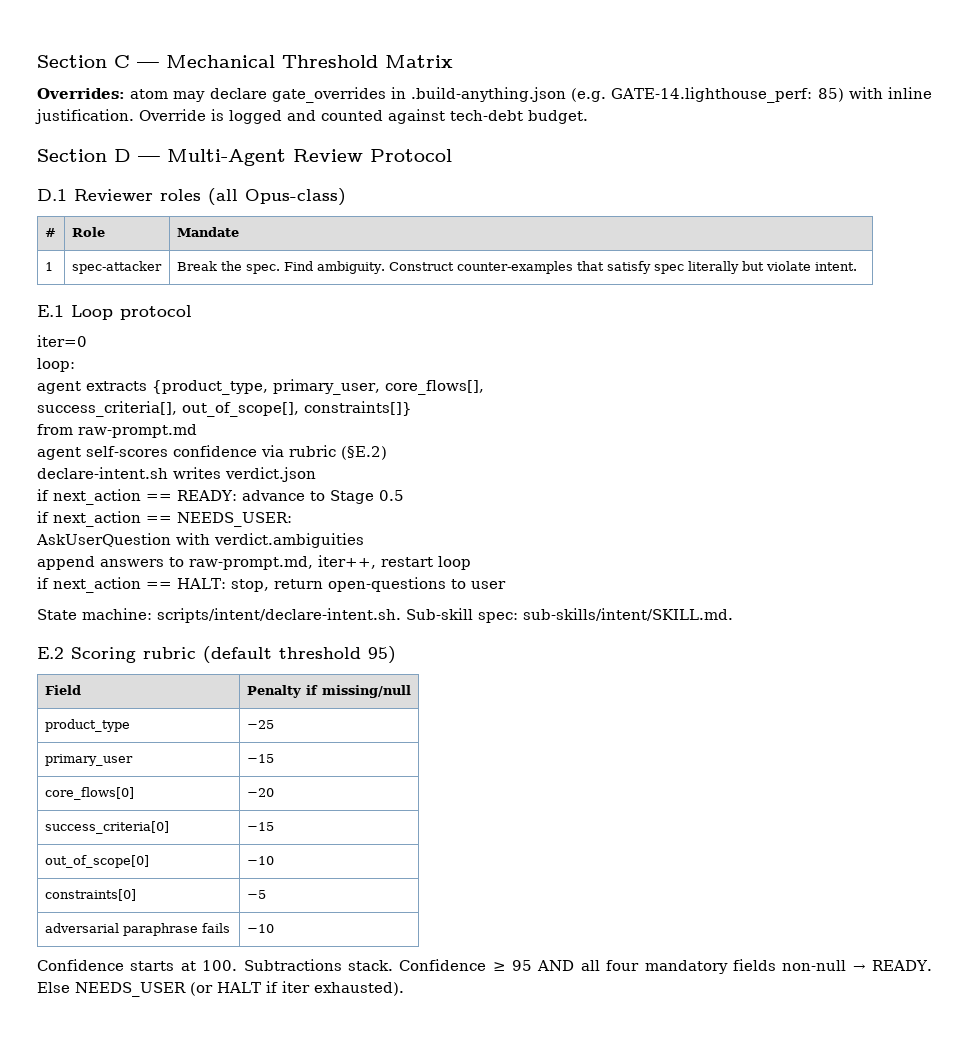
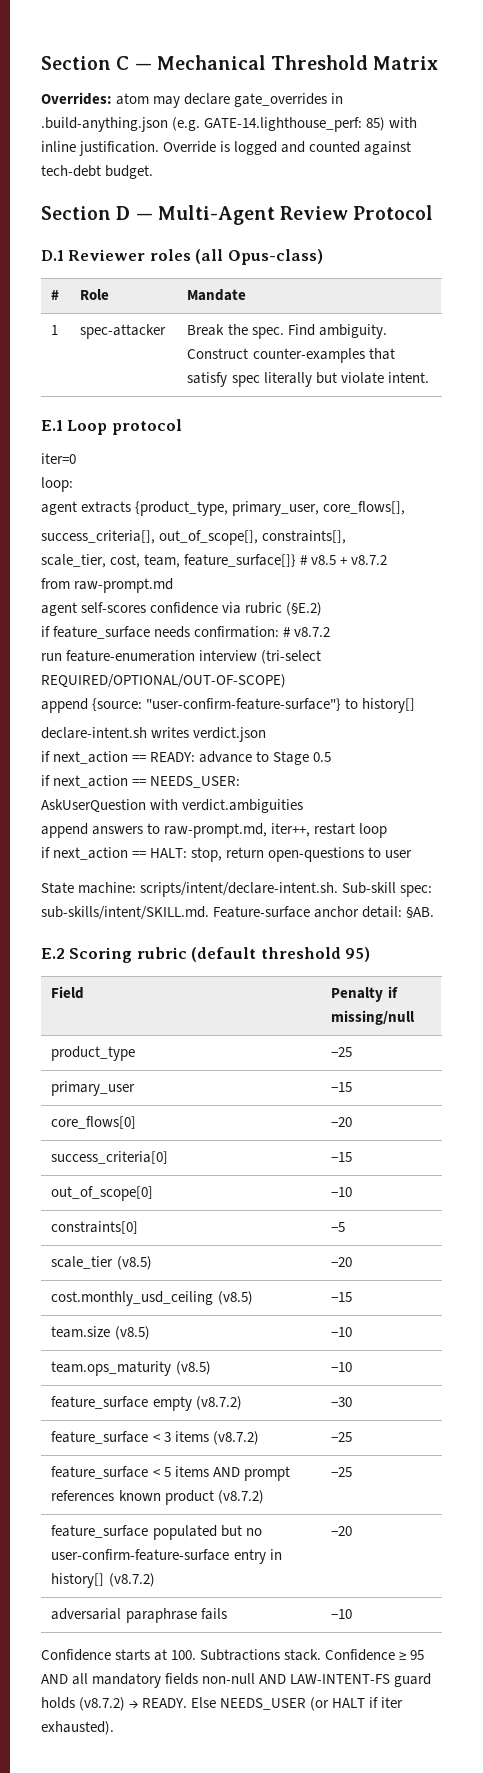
- success_criteria[], out_of_scope[], constraints[]}
+ success_criteria[], out_of_scope[], constraints[],
+ scale_tier, cost, team, feature_surface[]} # v8.5 + v8.7.2
+ if feature_surface needs confirmation: # v8.7.2
+ run feature-enumeration interview (tri-select REQUIRED/OPTIONAL/OUT-OF-SCOPE)
+ append {source: "user-confirm-feature-surface"} to history[]
- State machine: scripts/intent/declare-intent.sh. Sub-skill spec: sub-skills/intent/SKILL.md.
+ State machine: scripts/intent/declare-intent.sh. Sub-skill spec: sub-skills/intent/SKILL.md. Feature-surface anchor detail: §AB.
+ scale_tier (v8.5) | −20
+ cost.monthly_usd_ceiling (v8.5) | −15
+ team.size (v8.5) | −10
+ team.ops_maturity (v8.5) | −10
+ feature_surface empty (v8.7.2) | −30
+ feature_surface < 3 items (v8.7.2) | −25
+ feature_surface < 5 items AND prompt references known product (v8.7.2) | −25
+ feature_surface populated but no user-confirm-feature-surface entry in history[] (v8.7.2) | −20
- Confidence ≥ 95 AND all four mandatory fields non-null → READY.
+ Confidence ≥ 95 AND all mandatory fields non-null AND LAW-INTENT-FS guard holds (v8.7.2) → READY.

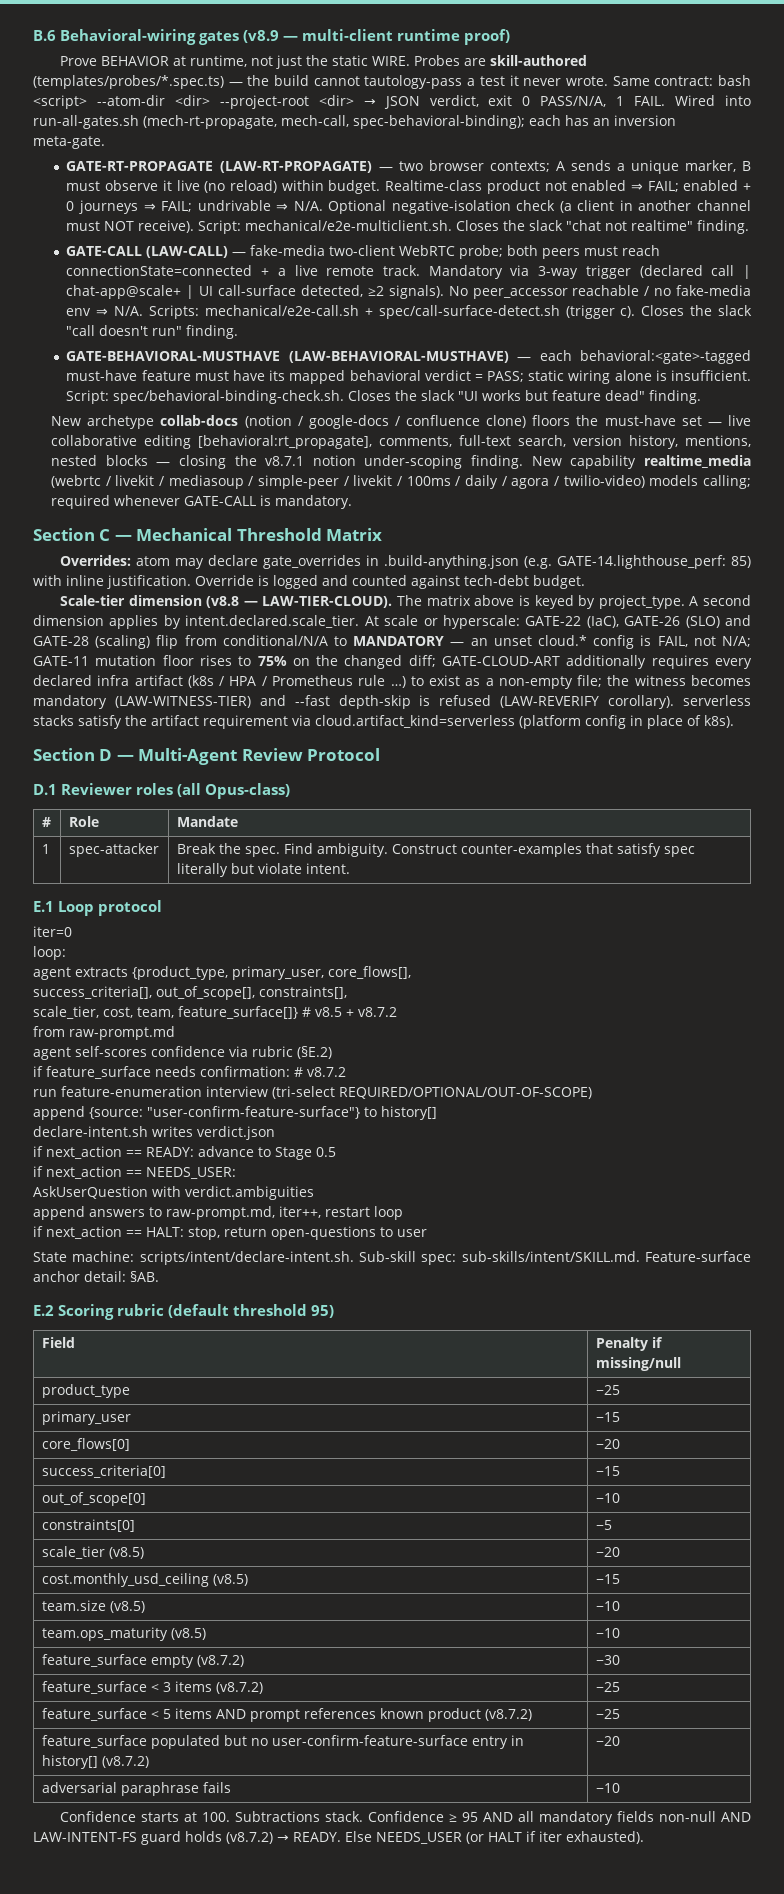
+ B.6 Behavioral-wiring gates (v8.9 — multi-client runtime proof)
+ Prove BEHAVIOR at runtime, not just the static WIRE. Probes are skill-authored (templates/probes/*.spec.ts) — the build cannot tautology-pass a test it never wrote. Same contract: bash <script> --atom-dir <dir> --project-root <dir> → JSON verdict, exit 0 PASS/N/A, 1 FAIL. Wired into run-all-gates.sh (mech-rt-propagate, mech-call, spec-behavioral-binding); each has an inversion meta-gate.
+ GATE-RT-PROPAGATE (LAW-RT-PROPAGATE) — two browser contexts; A sends a unique marker, B must observe it live (no reload) within budget. Realtime-class product not enabled ⇒ FAIL; enabled + 0 journeys ⇒ FAIL; undrivable ⇒ N/A. Optional negative-isolation check (a client in another channel must NOT receive). Script: mechanical/e2e-multiclient.sh. Closes the slack "chat not realtime" finding.
+ GATE-CALL (LAW-CALL) — fake-media two-client WebRTC probe; both peers must reach connectionState=connected + a live remote track. Mandatory via 3-way trigger (declared call | chat-app@scale+ | UI call-surface detected, ≥2 signals). No peer_accessor reachable / no fake-media env ⇒ N/A. Scripts: mechanical/e2e-call.sh + spec/call-surface-detect.sh (trigger c). Closes the slack "call doesn't run" finding.
+ GATE-BEHAVIORAL-MUSTHAVE (LAW-BEHAVIORAL-MUSTHAVE) — each behavioral:<gate>-tagged must-have feature must have its mapped behavioral verdict = PASS; static wiring alone is insufficient. Script: spec/behavioral-binding-check.sh. Closes the slack "UI works but feature dead" finding.
+ New archetype collab-docs (notion / google-docs / confluence clone) floors the must-have set — live collaborative editing [behavioral:rt_propagate], comments, full-text search, version history, mentions, nested blocks — closing the v8.7.1 notion under-scoping finding. New capability realtime_media (webrtc / livekit / mediasoup / simple-peer / livekit / 100ms / daily / agora / twilio-video) models calling; required whenever GATE-CALL is mandatory.
+ Scale-tier dimension (v8.8 — LAW-TIER-CLOUD). The matrix above is keyed by project_type. A second dimension applies by intent.declared.scale_tier. At scale or hyperscale: GATE-22 (IaC), GATE-26 (SLO) and GATE-28 (scaling) flip from conditional/N/A to MANDATORY — an unset cloud.* config is FAIL, not N/A; GATE-11 mutation floor rises to 75% on the changed diff; GATE-CLOUD-ART additionally requires every declared infra artifact (k8s / HPA / Prometheus rule …) to exist as a non-empty file; the witness becomes mandatory (LAW-WITNESS-TIER) and --fast depth-skip is refused (LAW-REVERIFY corollary). serverless stacks satisfy the artifact requirement via cloud.artifact_kind=serverless (platform config in place of k8s).

